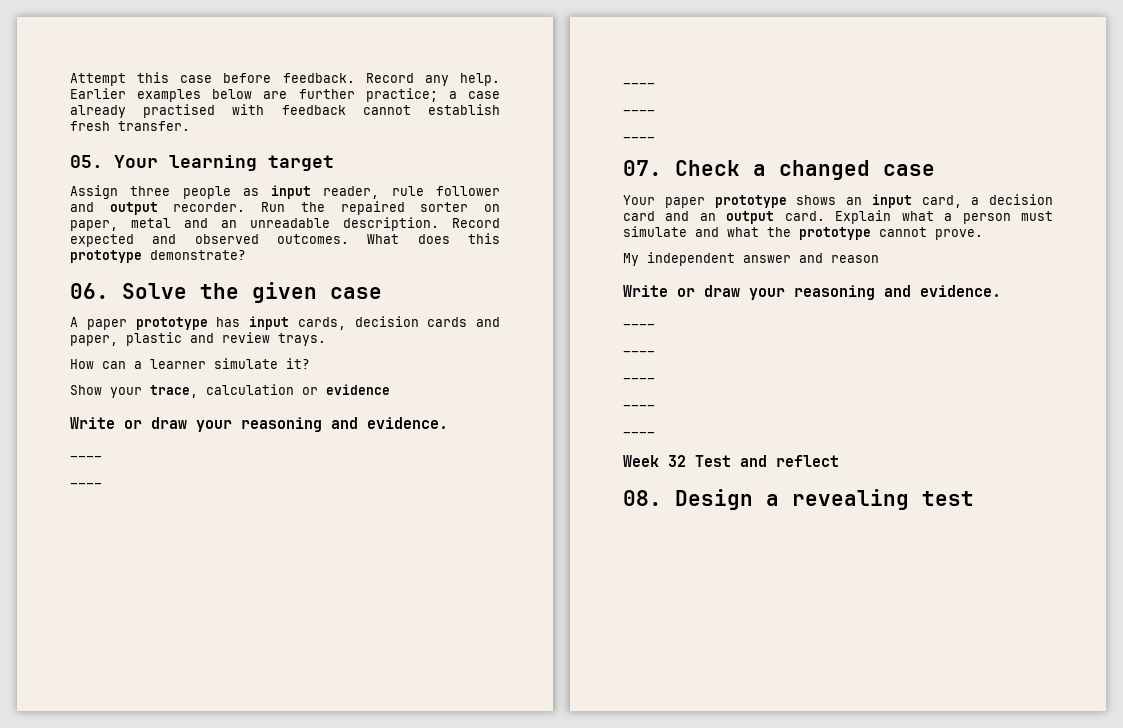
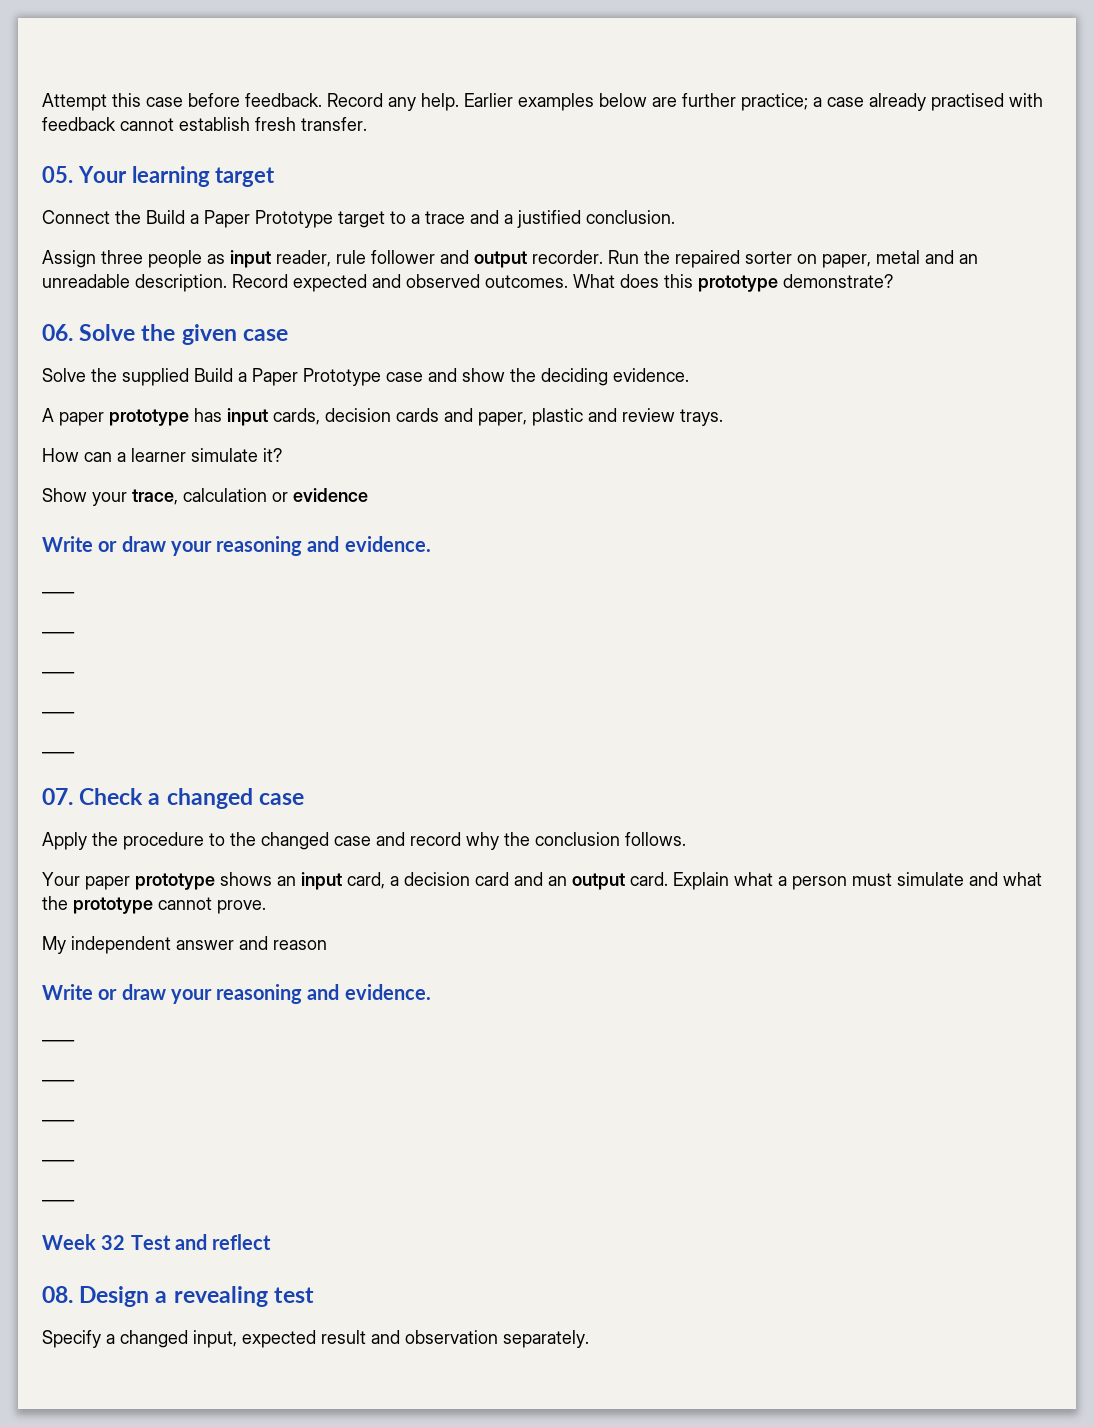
+ Connect the Build a Paper Prototype target to a trace and a justified conclusion.
+ Solve the supplied Build a Paper Prototype case and show the deciding evidence.
+ Apply the procedure to the changed case and record why the conclusion follows.
+ Specify a changed input, expected result and observation separately.

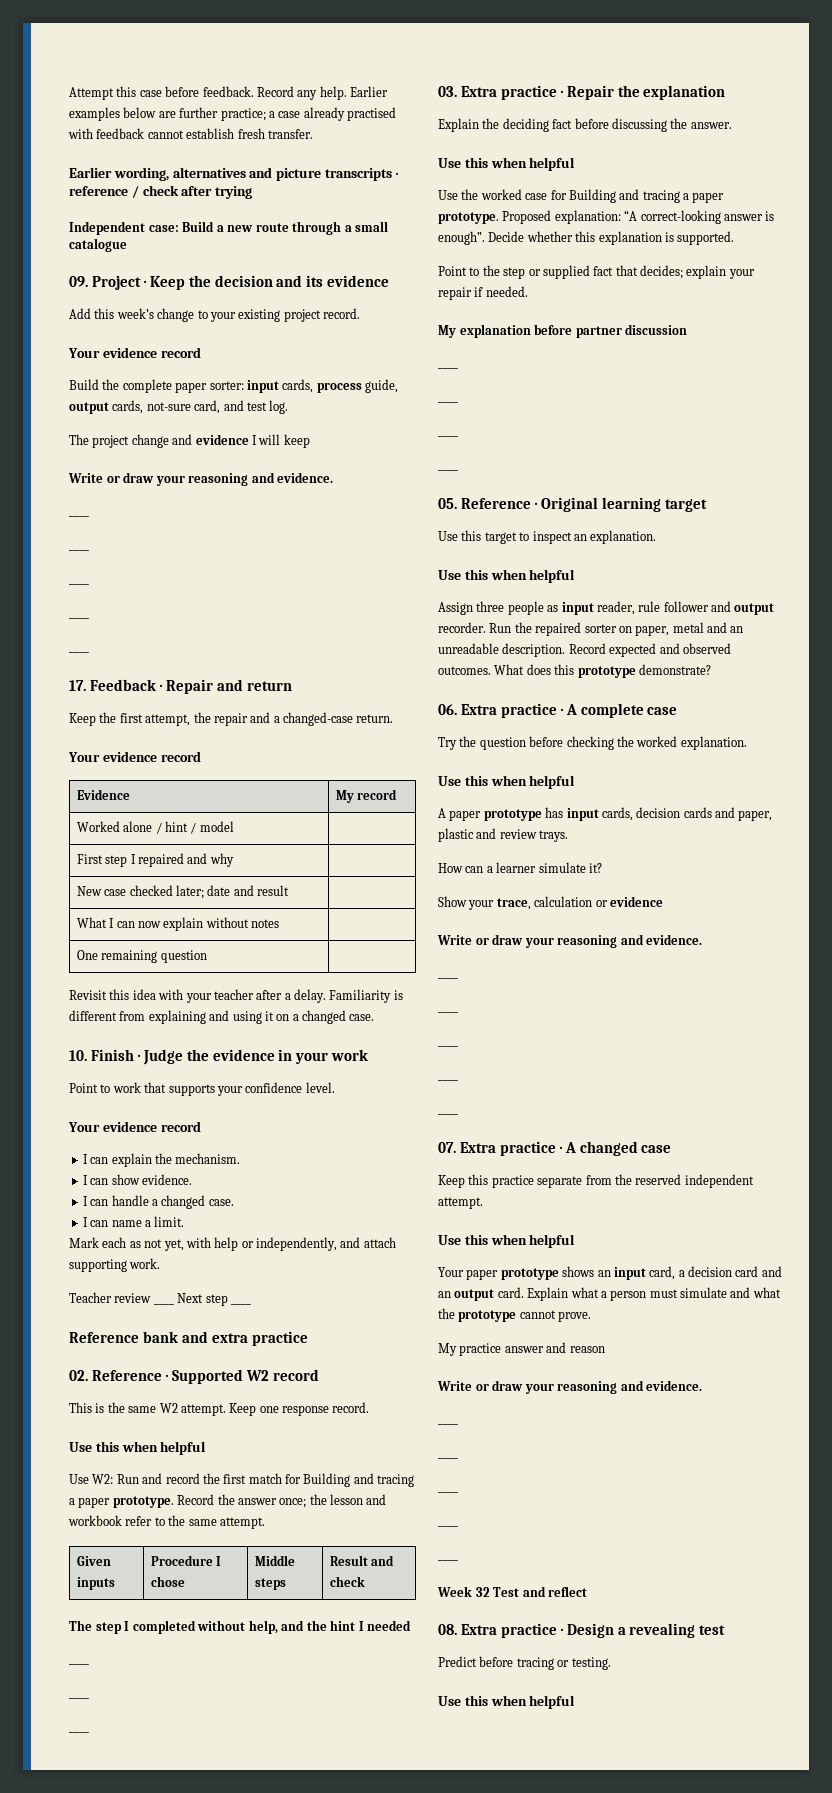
- 05. Your learning target
- Connect the Build a Paper Prototype target to a trace and a justified conclusion.
+ Earlier wording, alternatives and picture transcripts · reference / check after trying
+ Independent case: Build a new route through a small catalogue
+ 09. Project · Keep the decision and its evidence
+ Add this week’s change to your existing project record.
+ Your evidence record
+ Build the complete paper sorter: input cards, process guide, output cards, not-sure card, and test log.
+ The project change and evidence I will keep
+ Write or draw your reasoning and evidence.
+ ____
+ ____
+ ____
+ ____
+ ____
+ 17. Feedback · Repair and return
+ Keep the first attempt, the repair and a changed-case return.
+ Your evidence record
+ Evidence | My record
+ Worked alone / hint / model |
+ First step I repaired and why |
+ New case checked later; date and result |
+ What I can now explain without notes |
+ One remaining question |
+ Revisit this idea with your teacher after a delay. Familiarity is different from explaining and using it on a changed case.
+ 10. Finish · Judge the evidence in your work
+ Point to work that supports your confidence level.
+ Your evidence record
+ I can explain the mechanism.
+ I can show evidence.
+ I can handle a changed case.
+ I can name a limit.
+ Mark each as not yet, with help or independently, and attach supporting work.
+ Teacher review ____ Next step ____
+ Reference bank and extra practice
+ 02. Reference · Supported W2 record
+ This is the same W2 attempt. Keep one response record.
+ Use this when helpful
+ Use W2: Run and record the first match for Building and tracing a paper prototype. Record the answer once; the lesson and workbook refer to the same attempt.
+ Given inputs | Procedure I chose | Middle steps | Result and check
+ The step I completed without help, and the hint I needed
+ ____
+ ____
+ ____
+ 03. Extra practice · Repair the explanation
+ Explain the deciding fact before discussing the answer.
+ Use this when helpful
+ Use the worked case for Building and tracing a paper prototype. Proposed explanation: “A correct-looking answer is enough”. Decide whether this explanation is supported.
+ Point to the step or supplied fact that decides; explain your repair if needed.
+ My explanation before partner discussion
+ ____
+ ____
+ ____
+ ____
+ 05. Reference · Original learning target
+ Use this target to inspect an explanation.
+ Use this when helpful
- 06. Solve the given case
- Solve the supplied Build a Paper Prototype case and show the deciding evidence.
+ 06. Extra practice · A complete case
+ Try the question before checking the worked explanation.
+ Use this when helpful
- 07. Check a changed case
- Apply the procedure to the changed case and record why the conclusion follows.
+ 07. Extra practice · A changed case
+ Keep this practice separate from the reserved independent attempt.
+ Use this when helpful
- My independent answer and reason
+ My practice answer and reason
- 08. Design a revealing test
+ 08. Extra practice · Design a revealing test
- Specify a changed input, expected result and observation separately.
+ Predict before tracing or testing.
+ Use this when helpful

